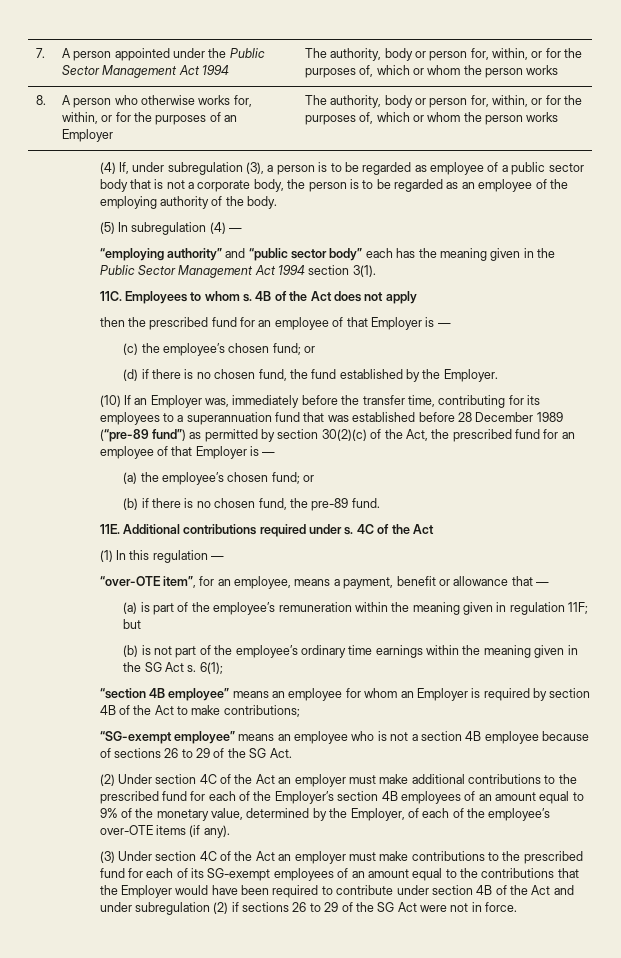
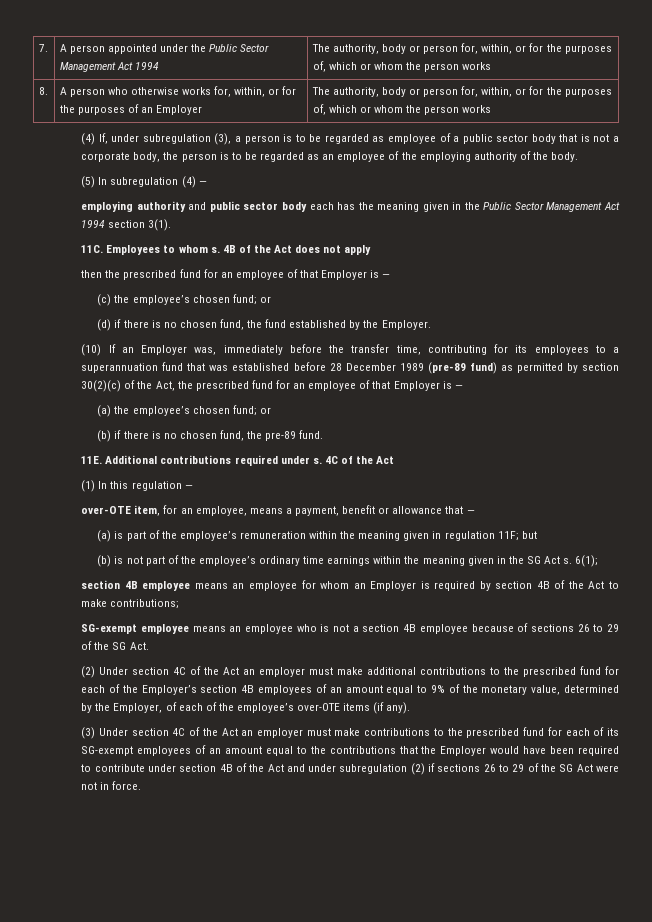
- “employing authority” and “public sector body” each has the meaning given in the Public Sector Management Act 1994 section 3(1).
+ employing authority and public sector body each has the meaning given in the Public Sector Management Act 1994 section 3(1).
- (10) If an Employer was, immediately before the transfer time, contributing for its employees to a superannuation fund that was established before 28 December 1989 (“pre-89 fund”) as permitted by section 30(2)(c) of the Act, the prescribed fund for an employee of that Employer is —
+ (10) If an Employer was, immediately before the transfer time, contributing for its employees to a superannuation fund that was established before 28 December 1989 (pre-89 fund) as permitted by section 30(2)(c) of the Act, the prescribed fund for an employee of that Employer is —
- “over-OTE item”, for an employee, means a payment, benefit or allowance that —
+ over-OTE item, for an employee, means a payment, benefit or allowance that —
- “section 4B employee” means an employee for whom an Employer is required by section 4B of the Act to make contributions;
+ section 4B employee means an employee for whom an Employer is required by section 4B of the Act to make contributions;
- “SG-exempt employee” means an employee who is not a section 4B employee because of sections 26 to 29 of the SG Act.
+ SG-exempt employee means an employee who is not a section 4B employee because of sections 26 to 29 of the SG Act.

